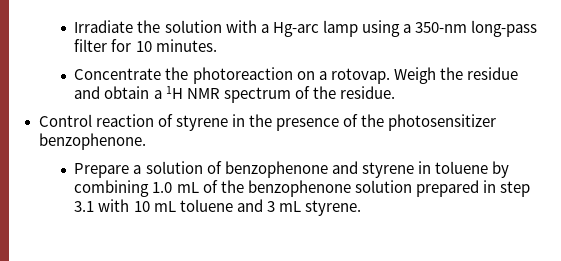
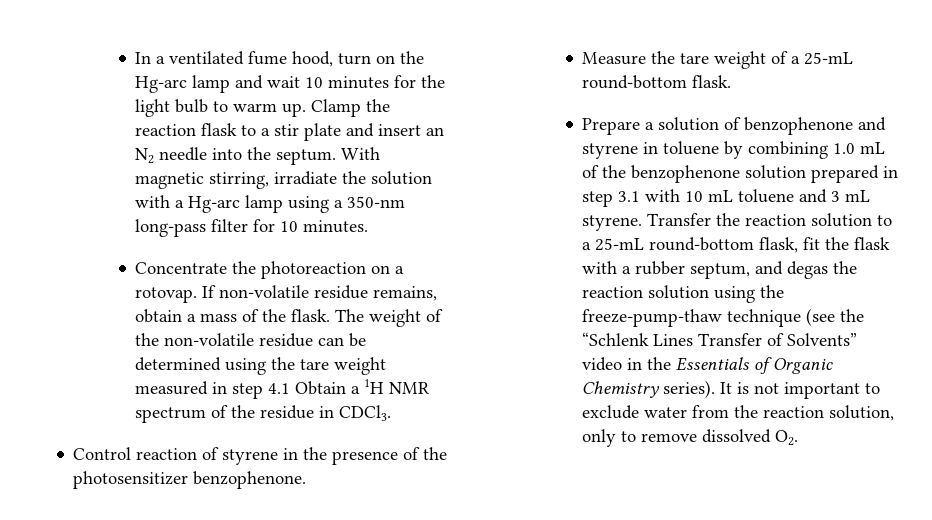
- Irradiate the solution with a Hg-arc lamp using a 350-nm long-pass filter for 10 minutes.
+ In a ventilated fume hood, turn on the Hg-arc lamp and wait 10 minutes for the light bulb to warm up. Clamp the reaction flask to a stir plate and insert an N2 needle into the septum. With magnetic stirring, irradiate the solution with a Hg-arc lamp using a 350-nm long-pass filter for 10 minutes.
- Weigh the residue and obtain a 1H NMR spectrum of the residue.
+ If non-volatile residue remains, obtain a mass of the flask. The weight of the non-volatile residue can be determined using the tare weight measured in step 4.1 Obtain a 1H NMR spectrum of the residue in CDCl3.
+ Measure the tare weight of a 25-mL round-bottom flask.
+ Transfer the reaction solution to a 25-mL round-bottom flask, fit the flask with a rubber septum, and degas the reaction solution using the freeze-pump-thaw technique (see the “Schlenk Lines Transfer of Solvents” video in the Essentials of Organic Chemistry series). It is not important to exclude water from the reaction solution, only to remove dissolved O2.

